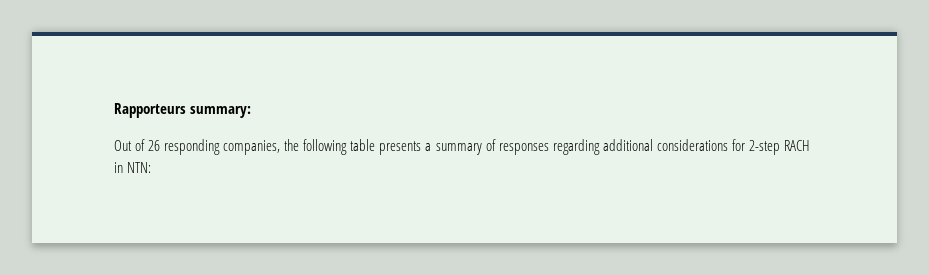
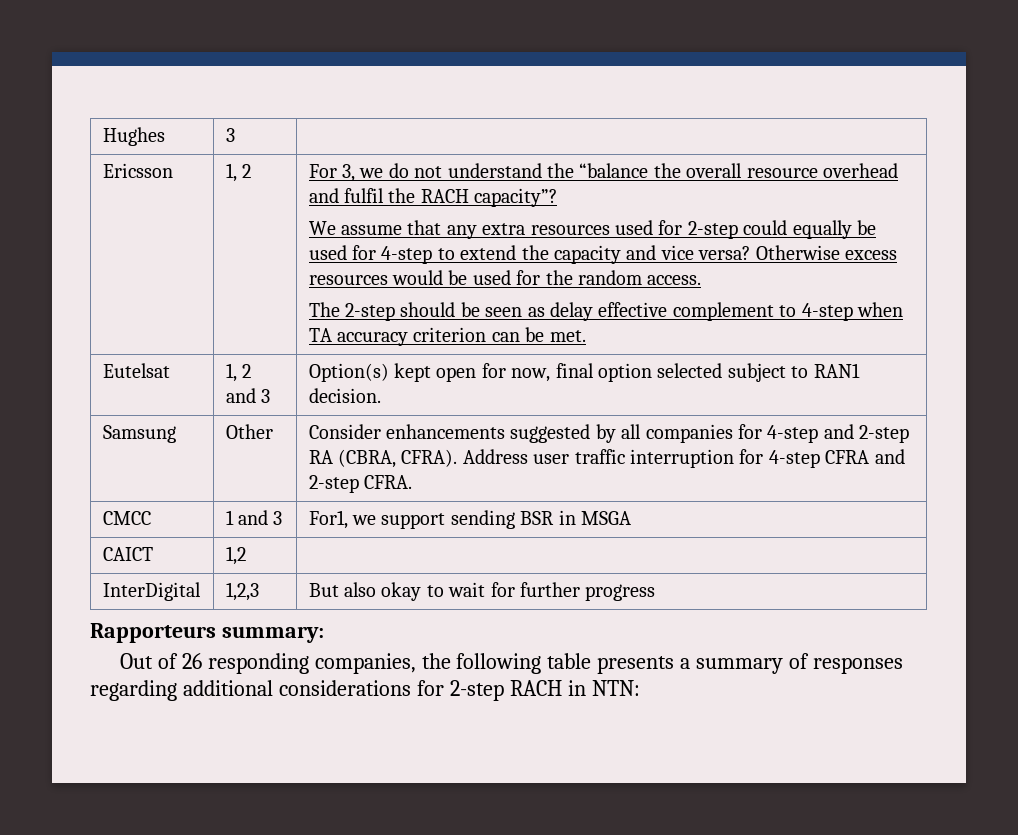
+ Hughes | 3 |
+ Ericsson | 1, 2 | For 3, we do not understand the “balance the overall resource overhead and fulfil the RACH capacity”?
+ We assume that any extra resources used for 2-step could equally be used for 4-step to extend the capacity and vice versa? Otherwise excess resources would be used for the random access.
+ The 2-step should be seen as delay effective complement to 4-step when TA accuracy criterion can be met.
+ Eutelsat | 1, 2 and 3 | Option(s) kept open for now, final option selected subject to RAN1 decision.
+ Samsung | Other | Consider enhancements suggested by all companies for 4-step and 2-step RA (CBRA, CFRA). Address user traffic interruption for 4-step CFRA and 2-step CFRA.
+ CMCC | 1 and 3 | For1, we support sending BSR in MSGA
+ CAICT | 1,2 |
+ InterDigital | 1,2,3 | But also okay to wait for further progress

